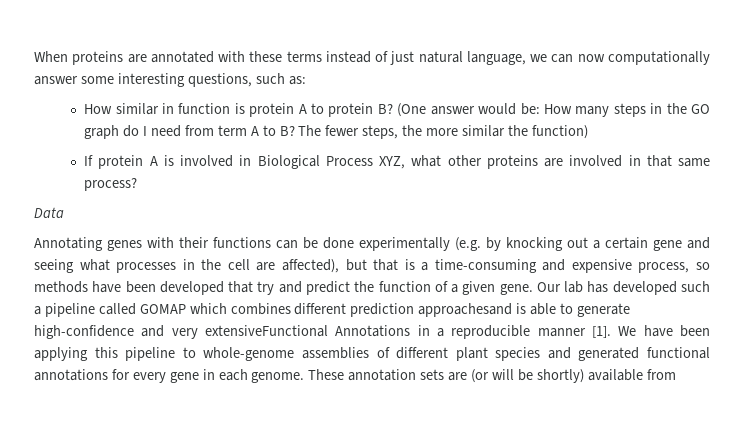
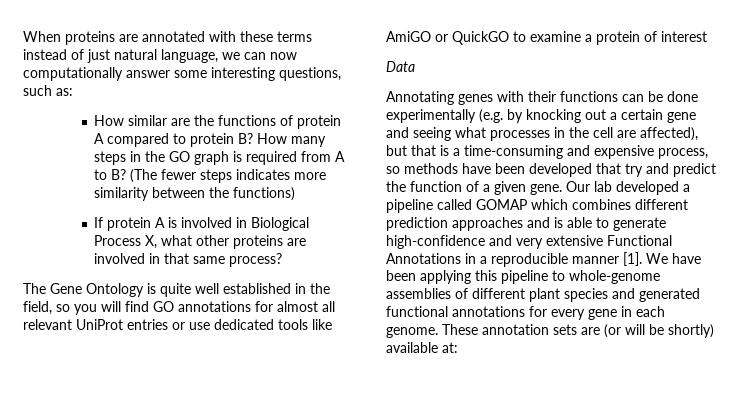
- How similar in function is protein A to protein B?
+ How similar are the functions of protein A compared to protein B?
- (One answer would be: How many steps in the GO graph do I need from term A to B? The fewer steps, the more similar the function)
+ How many steps in the GO graph is required from A to B? (The fewer steps indicates more similarity between the functions)
- If protein A is involved in Biological Process XYZ, what other proteins are involved in that same process?
+ If protein A is involved in Biological Process X, what other proteins are involved in that same process?
+ The Gene Ontology is quite well established in the field, so you will find GO annotations for almost all relevant UniProt entries or use dedicated tools like AmiGO or QuickGO to examine a protein of interest
- Our lab has developed such a pipeline called GOMAP which combines different prediction approachesand is able to generate high-confidence and very extensiveFunctional Annotations in a reproducible manner [1].
+ Our lab developed a pipeline called GOMAP which combines different prediction approaches and is able to generate high-confidence and very extensive Functional Annotations in a reproducible manner [1].
- These annotation sets are (or will be shortly) available from
+ These annotation sets are (or will be shortly) available at:

